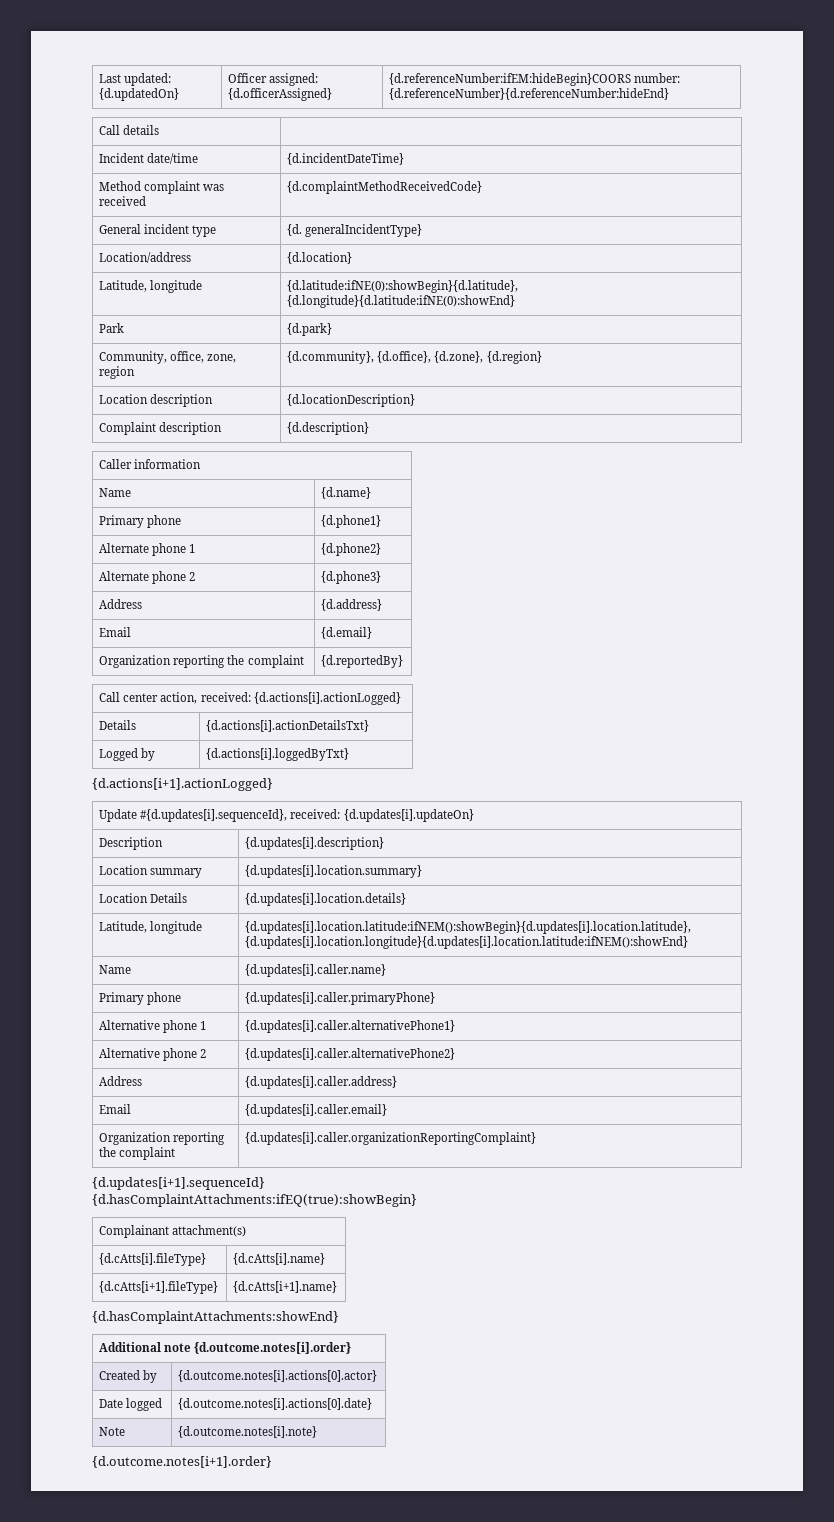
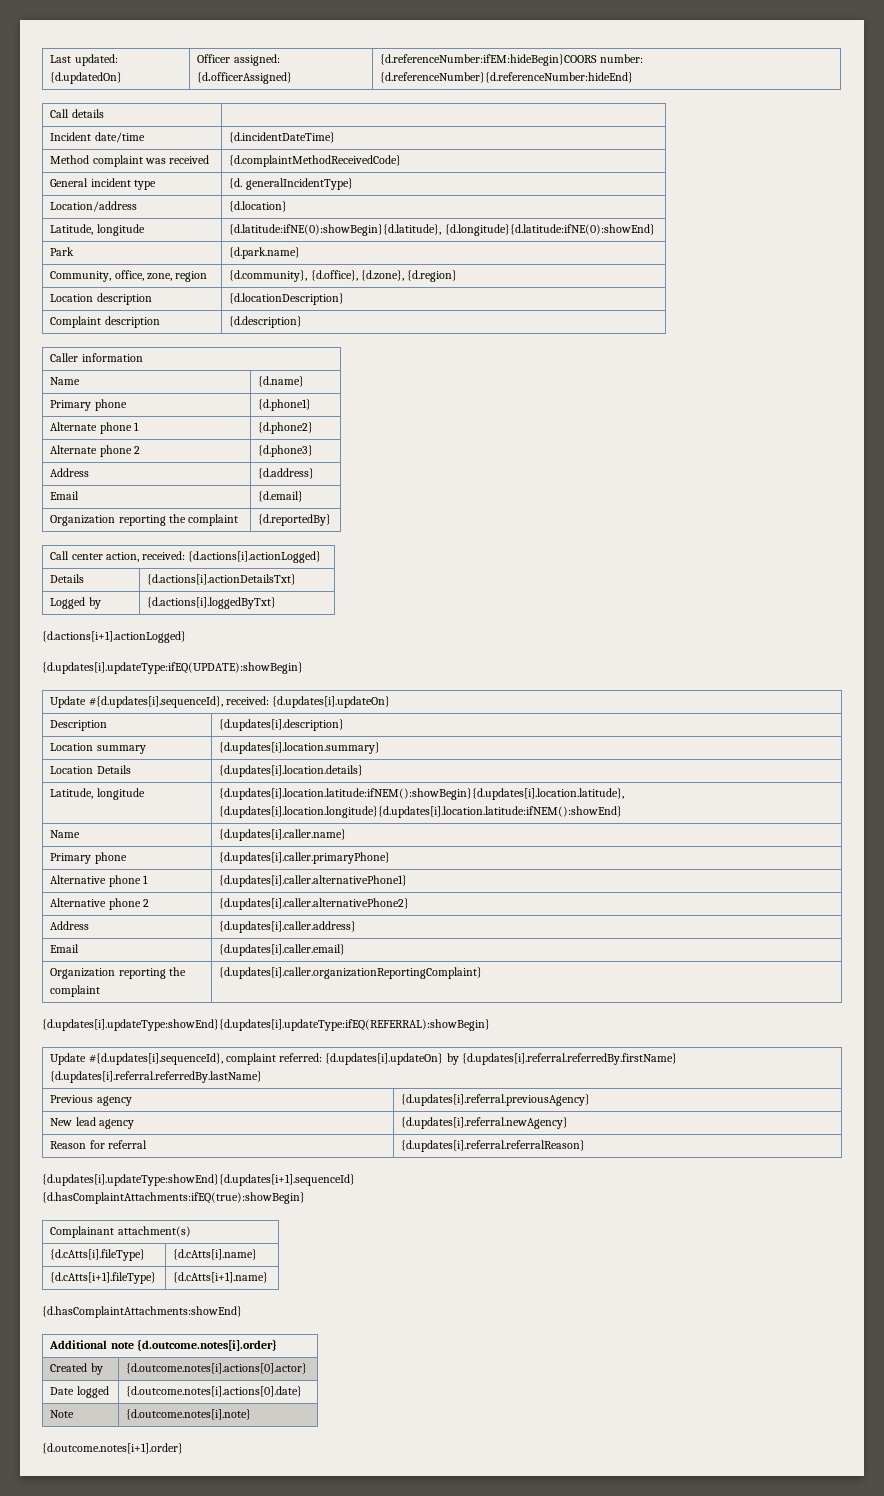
- Park | {d.park}
+ Park | {d.park.name}
+ {d.updates[i].updateType:ifEQ(UPDATE):showBegin}
- {d.updates[i+1].sequenceId}
+ {d.updates[i].updateType:showEnd}{d.updates[i].updateType:ifEQ(REFERRAL):showBegin}
+ Update #{d.updates[i].sequenceId}, complaint referred: {d.updates[i].updateOn} by {d.updates[i].referral.referredBy.firstName} {d.updates[i].referral.referredBy.lastName}
+ Previous agency | {d.updates[i].referral.previousAgency}
+ New lead agency | {d.updates[i].referral.newAgency}
+ Reason for referral | {d.updates[i].referral.referralReason}
+ {d.updates[i].updateType:showEnd}{d.updates[i+1].sequenceId}

